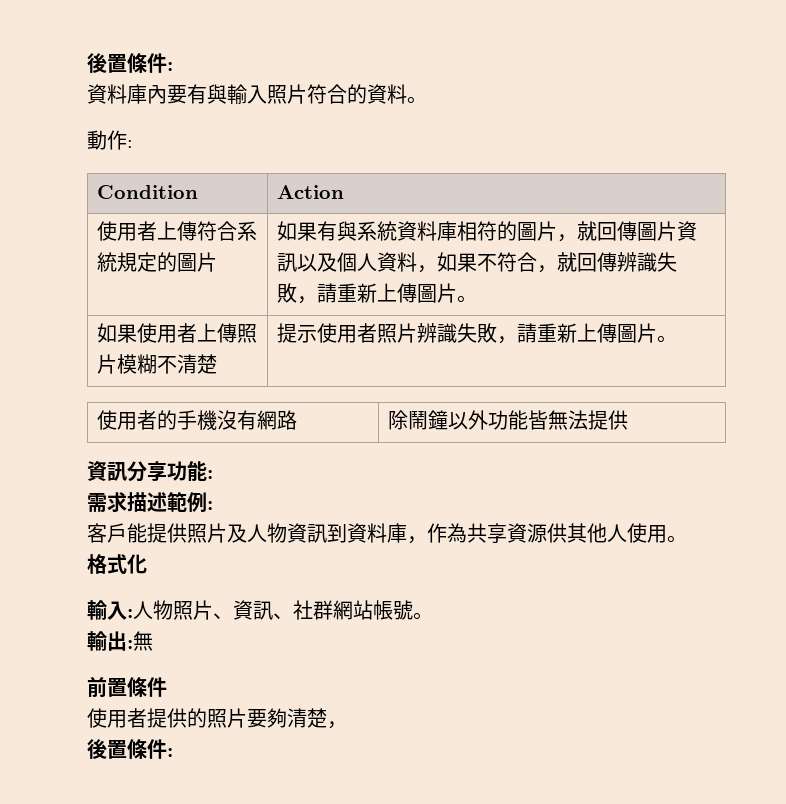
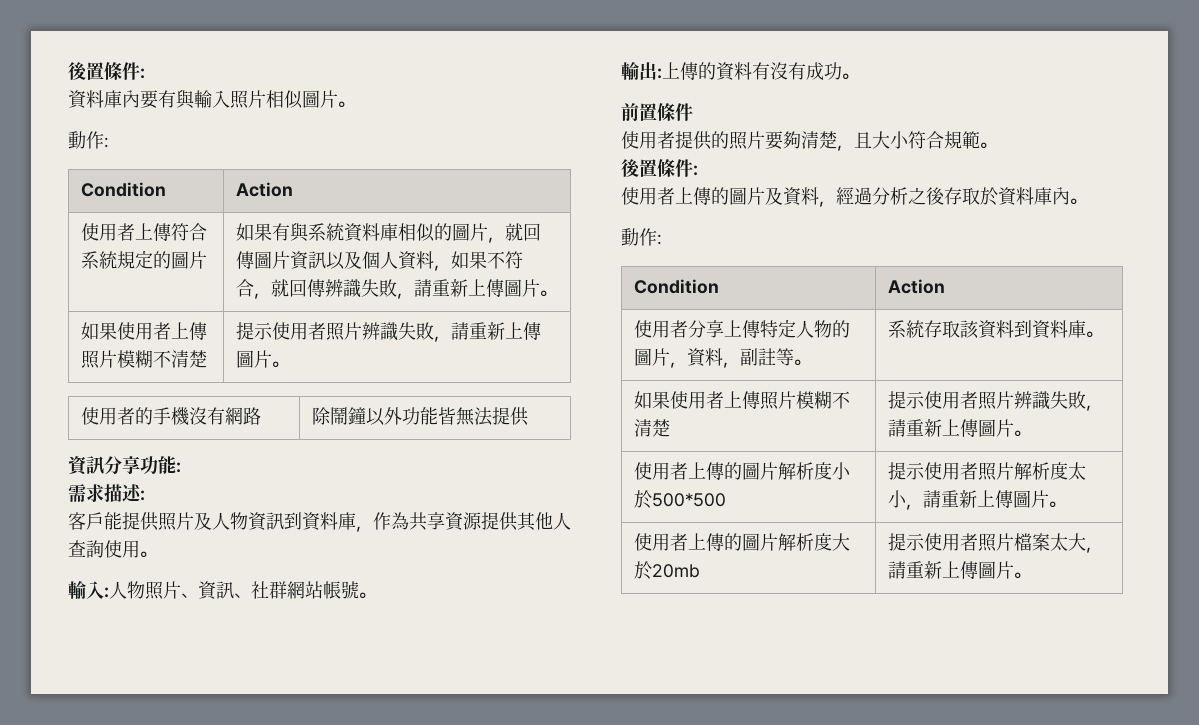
- 資料庫內要有與輸入照片符合的資料。
+ 資料庫內要有與輸入照片相似圖片。
- 使用者上傳符合系統規定的圖片 | 如果有與系統資料庫相符的圖片，就回傳圖片資訊以及個人資料，如果不符合，就回傳辨識失敗，請重新上傳圖片。
+ 使用者上傳符合系統規定的圖片 | 如果有與系統資料庫相似的圖片，就回傳圖片資訊以及個人資料，如果不符合，就回傳辨識失敗，請重新上傳圖片。
- 需求描述範例:
+ 需求描述:
- 客戶能提供照片及人物資訊到資料庫，作為共享資源供其他人使用。
+ 客戶能提供照片及人物資訊到資料庫，作為共享資源提供其他人查詢使用。
- 格式化
- 輸出:無
+ 輸出:上傳的資料有沒有成功。
- 使用者提供的照片要夠清楚，
+ 使用者提供的照片要夠清楚，且大小符合規範。
  後置條件:
+ 使用者上傳的圖片及資料，經過分析之後存取於資料庫內。
+ 動作:
+ Condition | Action
+ 使用者分享上傳特定人物的圖片，資料，副註等。 | 系統存取該資料到資料庫。
+ 如果使用者上傳照片模糊不清楚 | 提示使用者照片辨識失敗，請重新上傳圖片。
+ 使用者上傳的圖片解析度小於500*500 | 提示使用者照片解析度太小，請重新上傳圖片。
+ 使用者上傳的圖片解析度大於20mb | 提示使用者照片檔案太大，請重新上傳圖片。

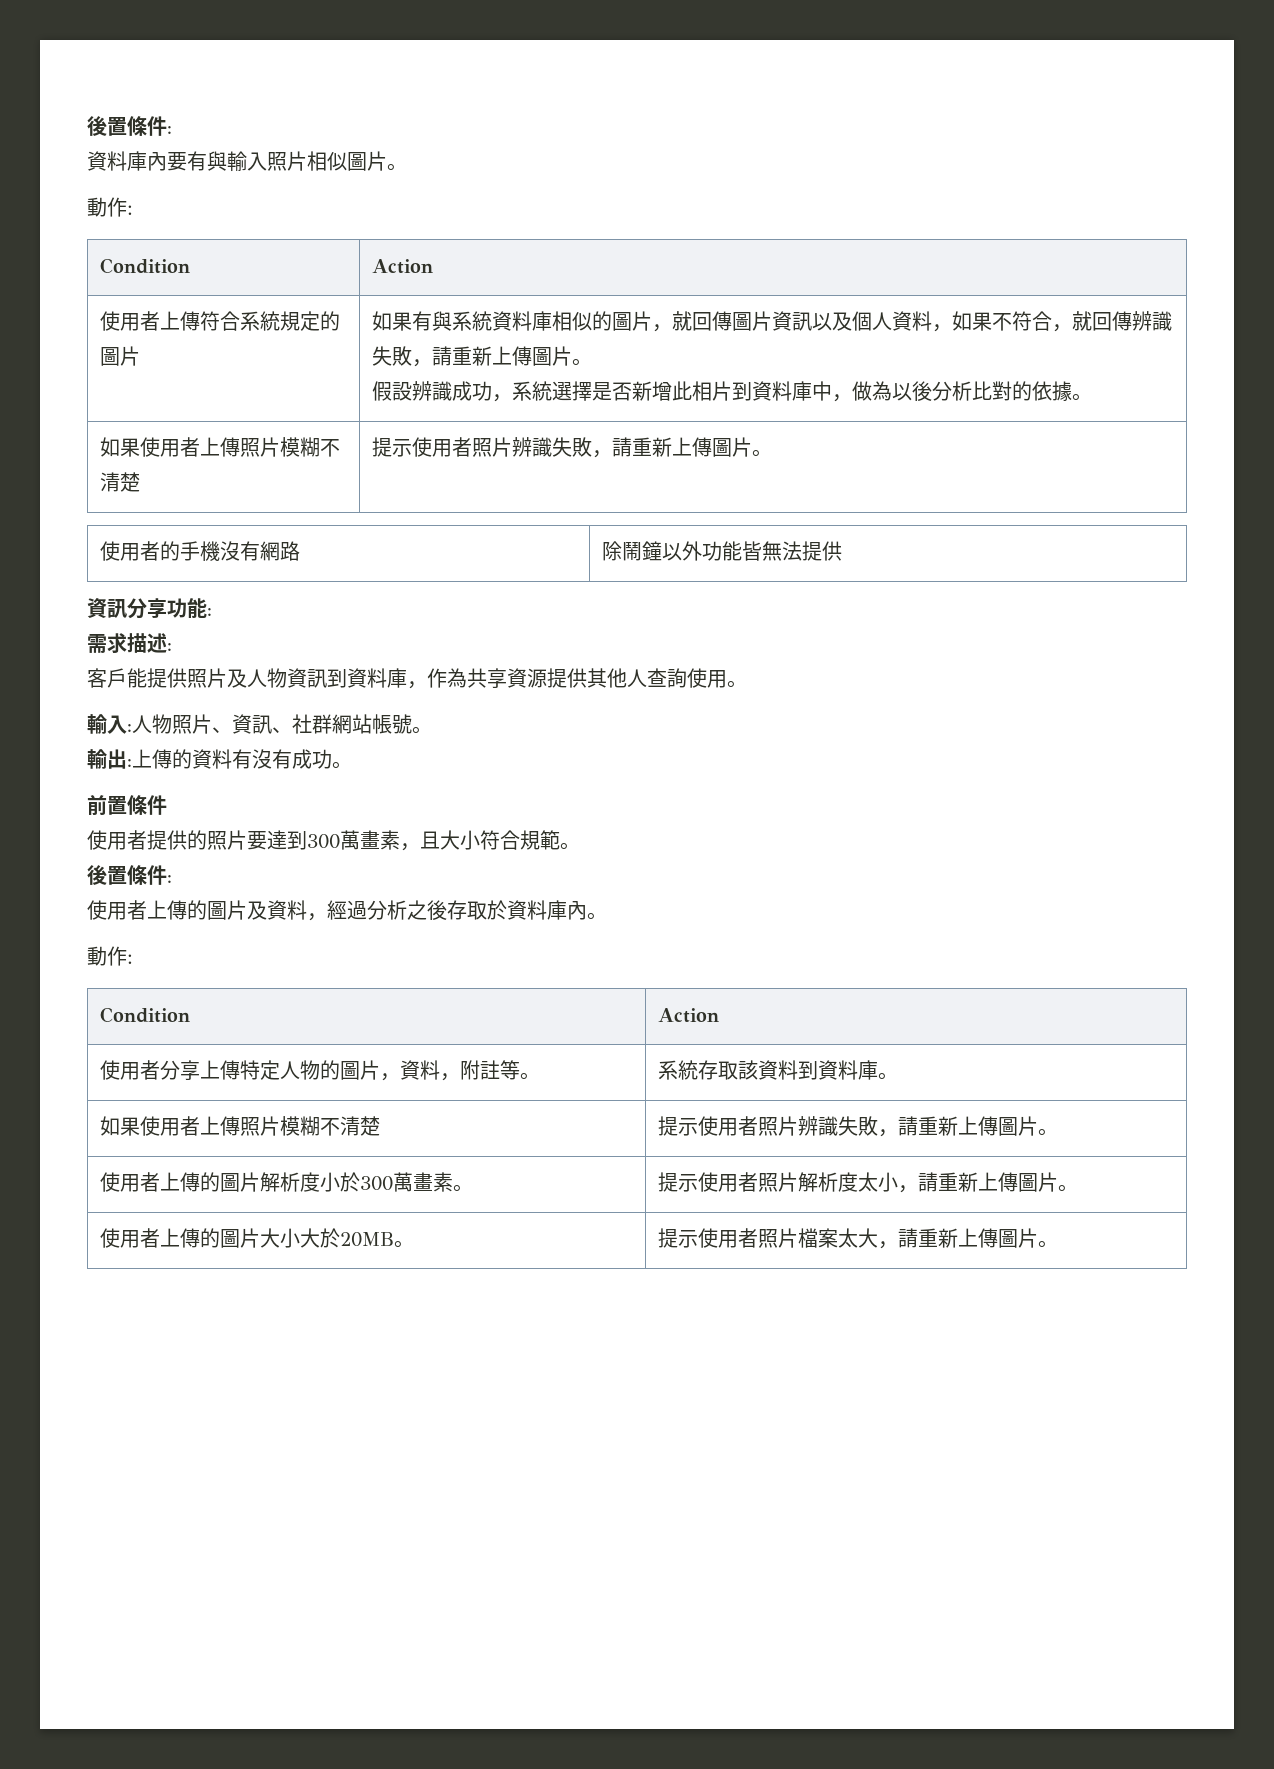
+ 假設辨識成功，系統選擇是否新增此相片到資料庫中，做為以後分析比對的依據。
- 使用者提供的照片要夠清楚，且大小符合規範。
+ 使用者提供的照片要達到300萬畫素，且大小符合規範。
- 使用者分享上傳特定人物的圖片，資料，副註等。 | 系統存取該資料到資料庫。
+ 使用者分享上傳特定人物的圖片，資料，附註等。 | 系統存取該資料到資料庫。
- 使用者上傳的圖片解析度小於500*500 | 提示使用者照片解析度太小，請重新上傳圖片。
+ 使用者上傳的圖片解析度小於300萬畫素。 | 提示使用者照片解析度太小，請重新上傳圖片。
- 使用者上傳的圖片解析度大於20mb | 提示使用者照片檔案太大，請重新上傳圖片。
+ 使用者上傳的圖片大小大於20MB。 | 提示使用者照片檔案太大，請重新上傳圖片。

